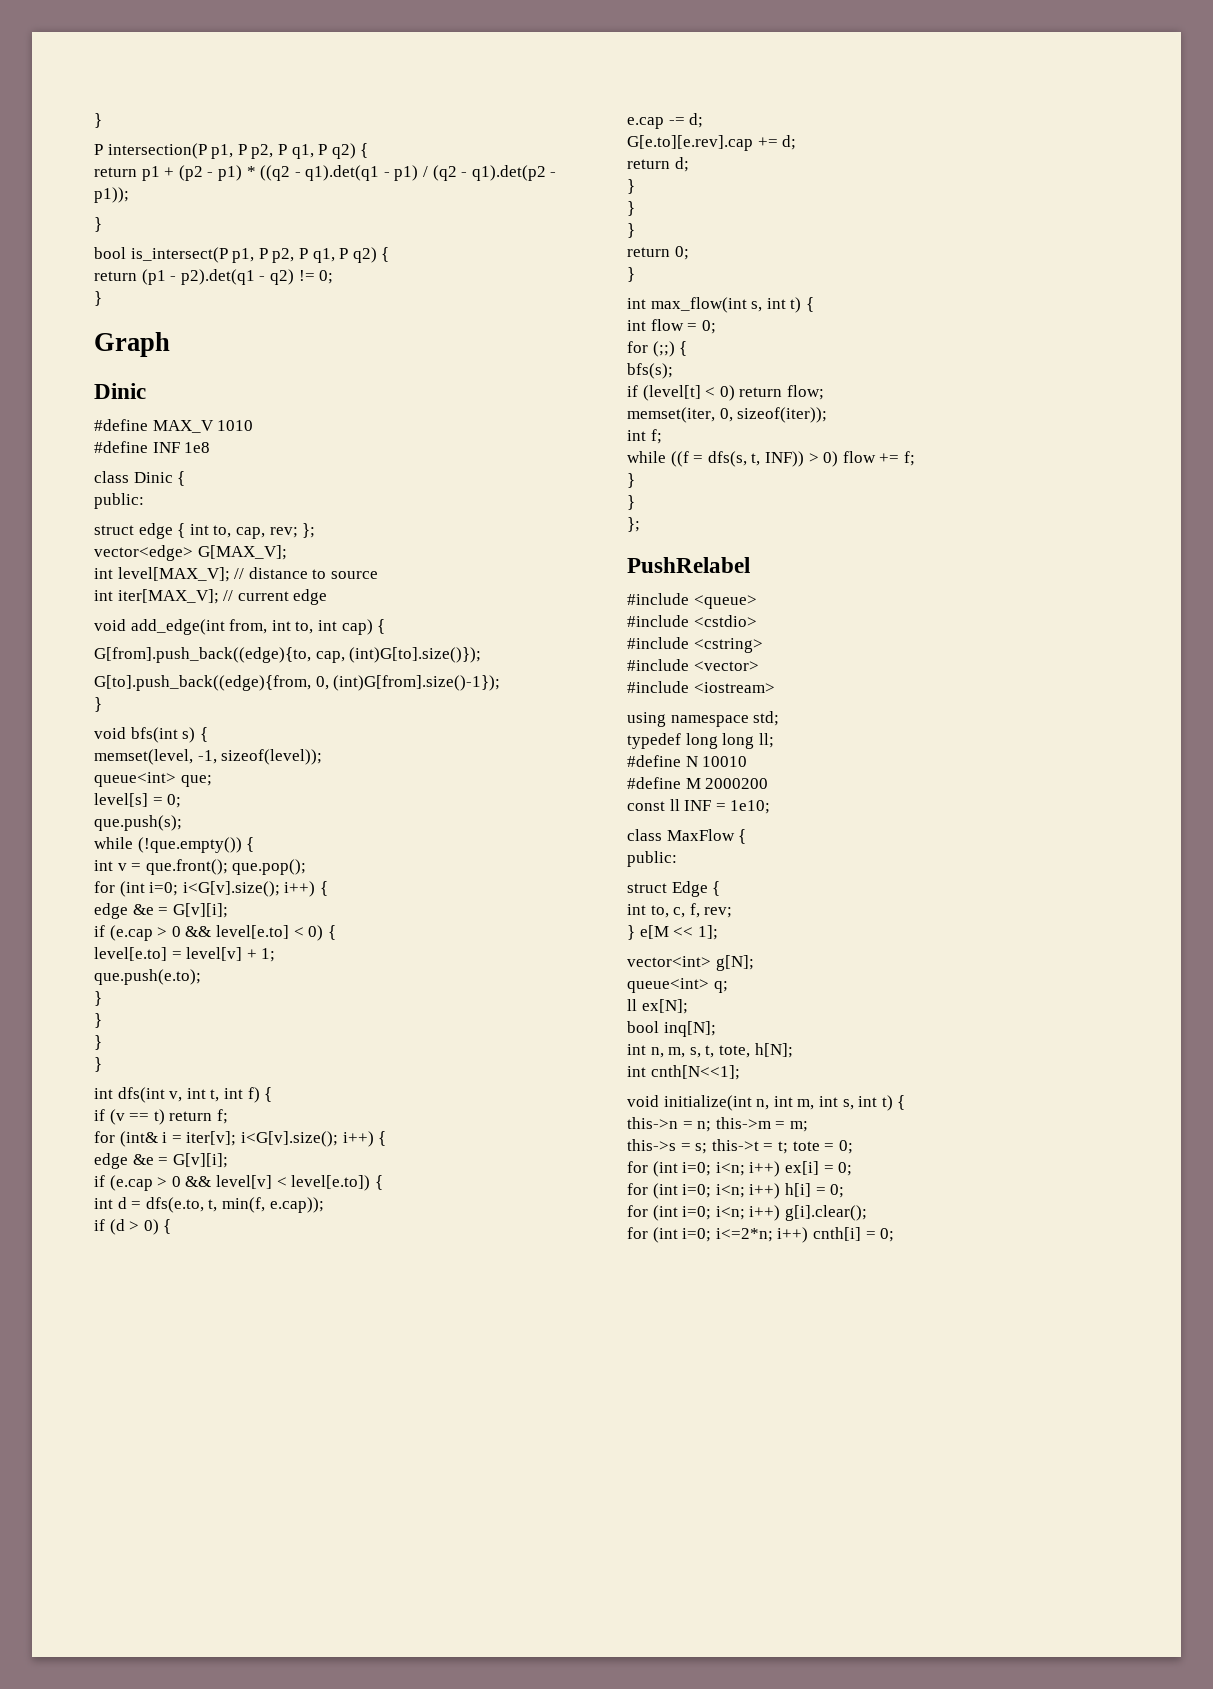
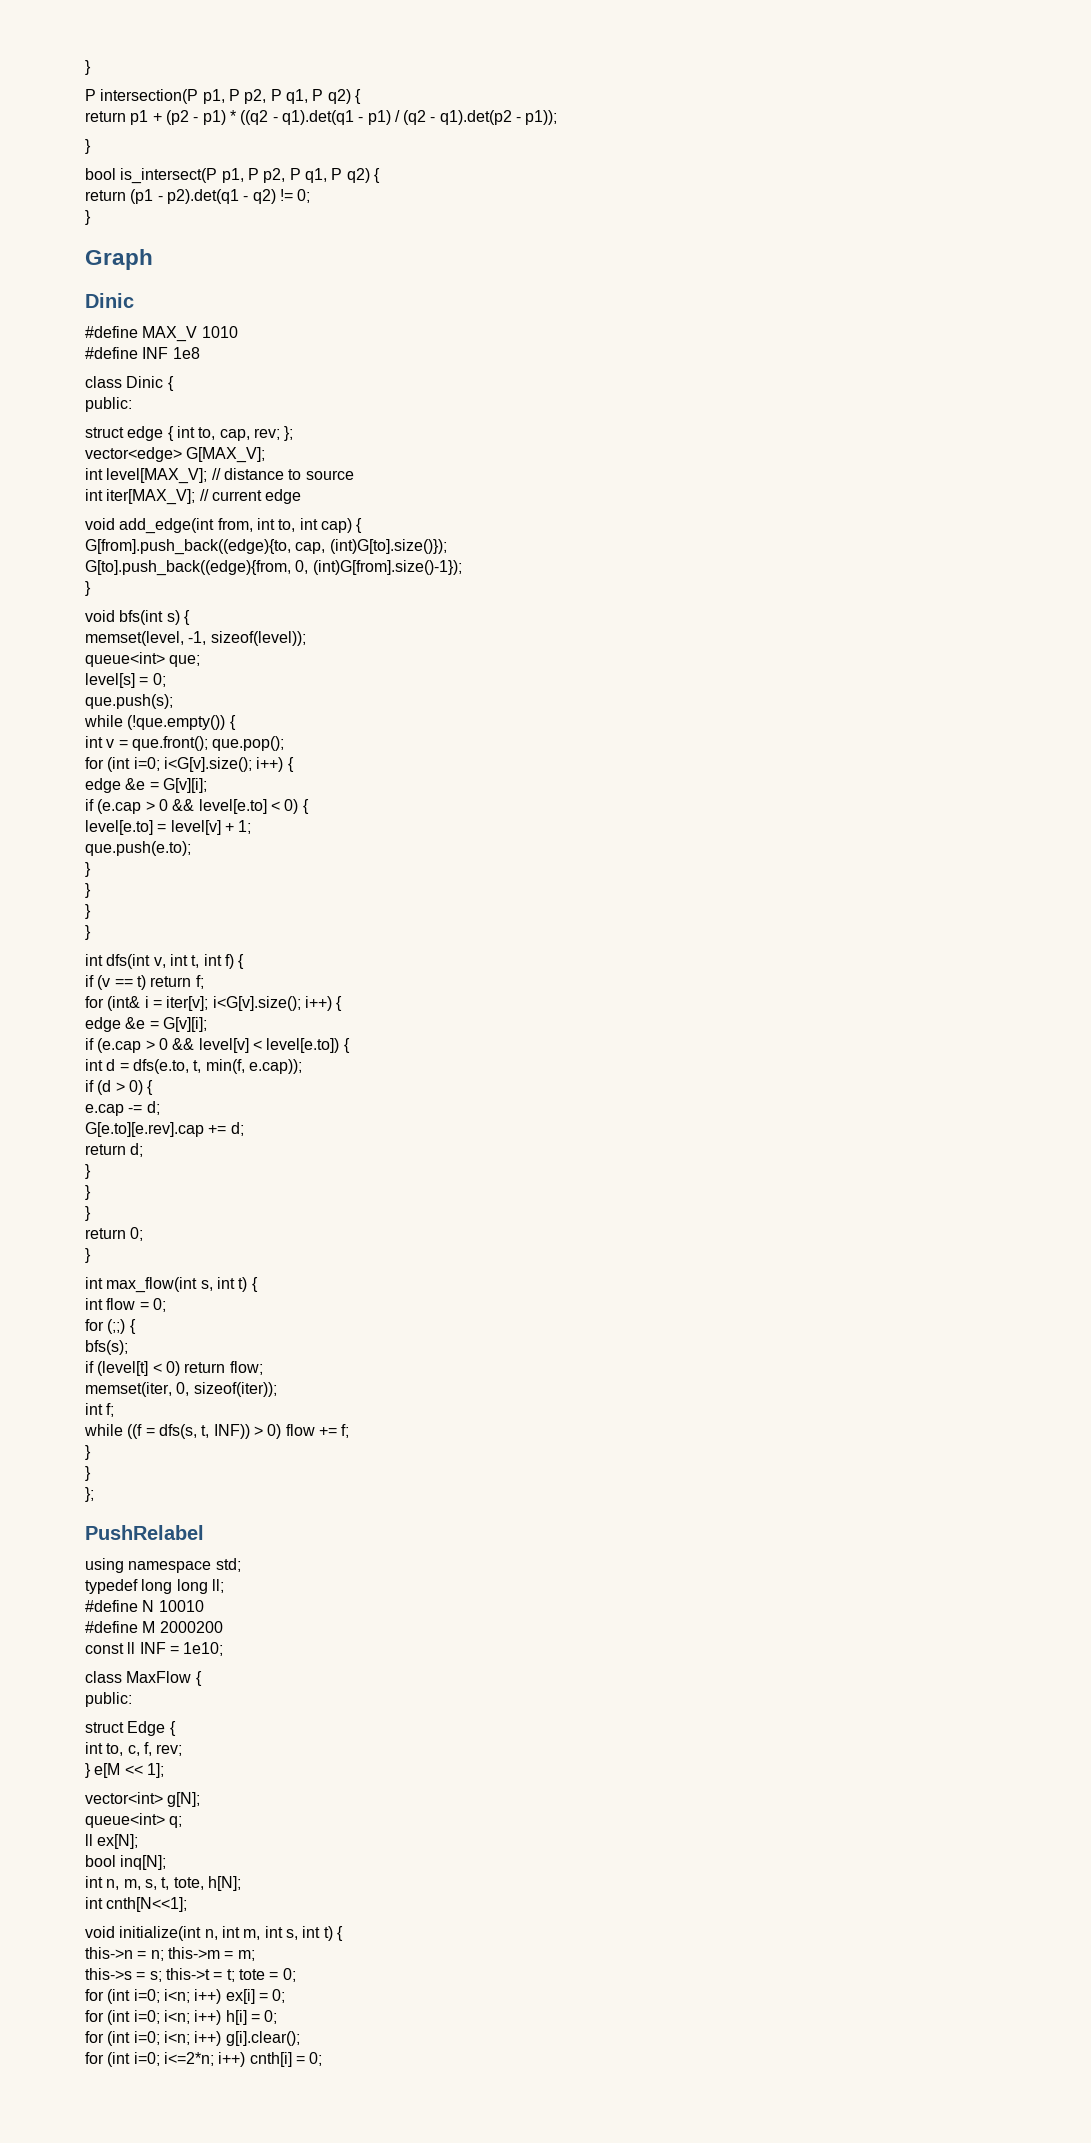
- #include <queue>
- #include <cstdio>
- #include <cstring>
- #include <vector>
- #include <iostream>

